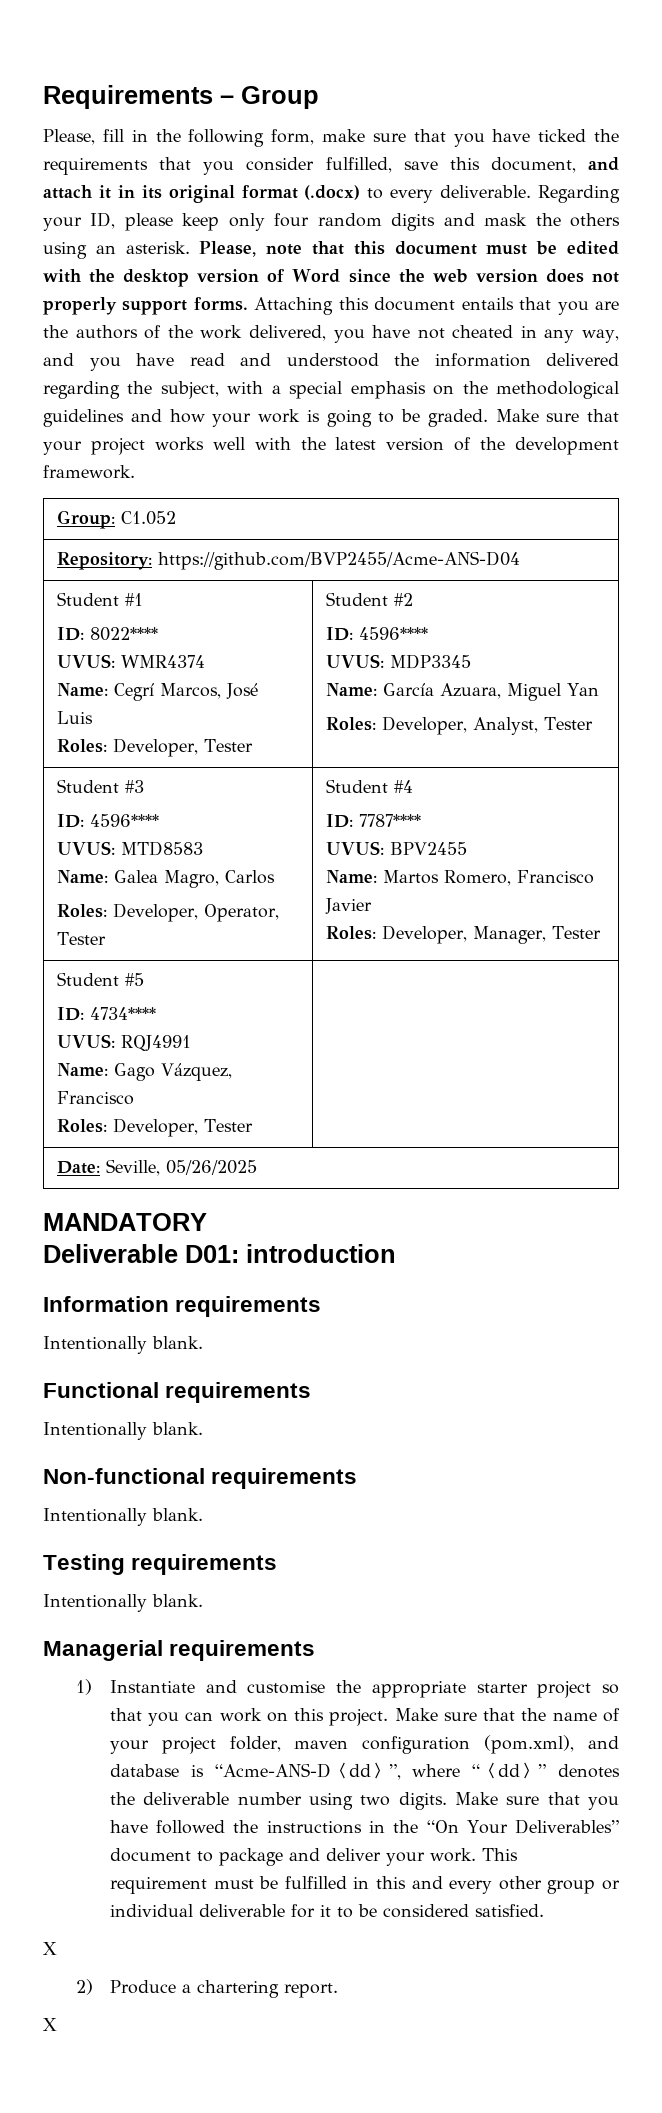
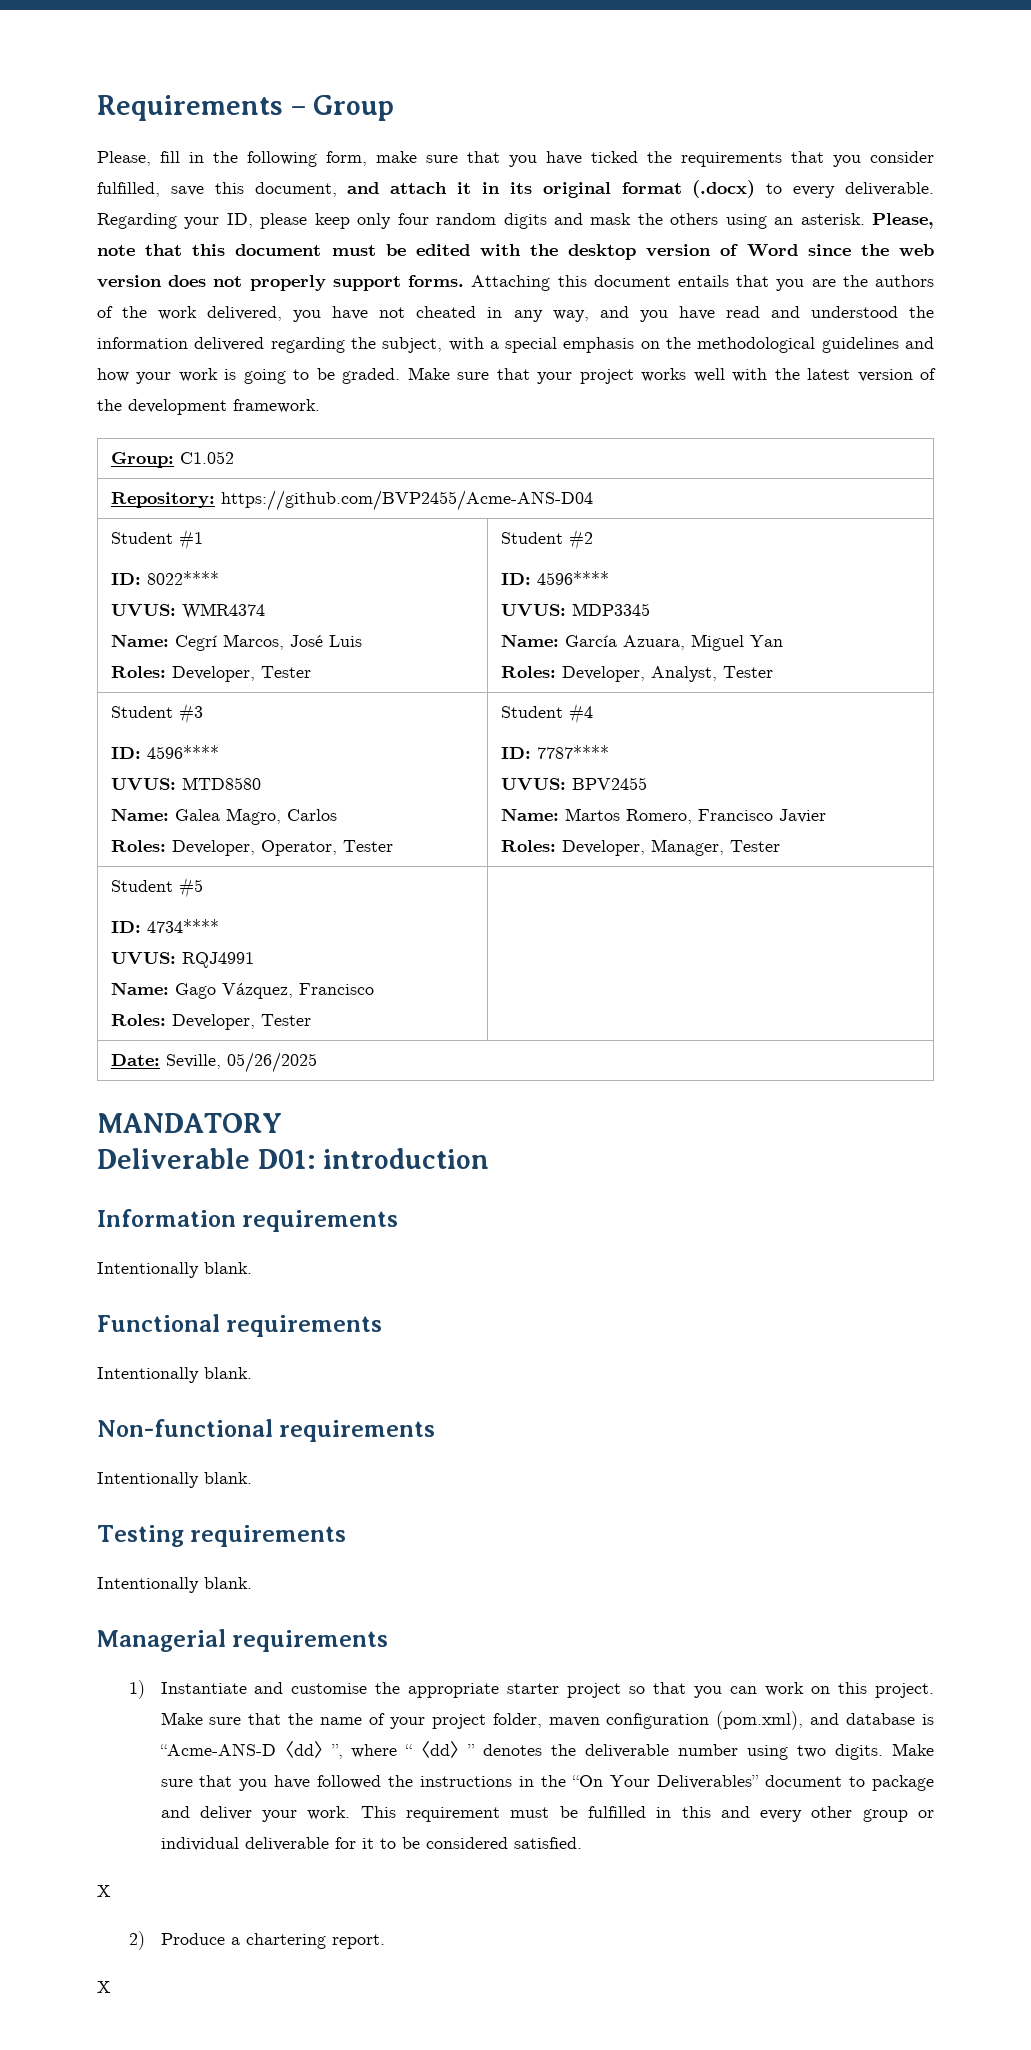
  Student #3
  ID: 4596****
- UVUS: MTD8583
+ UVUS: MTD8580

